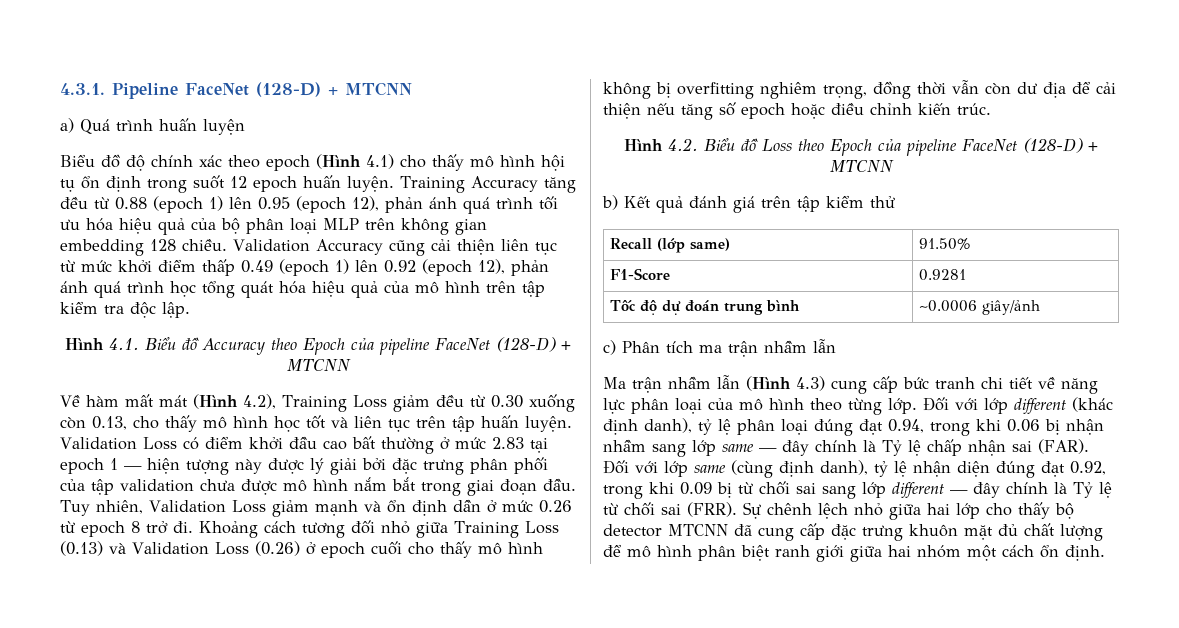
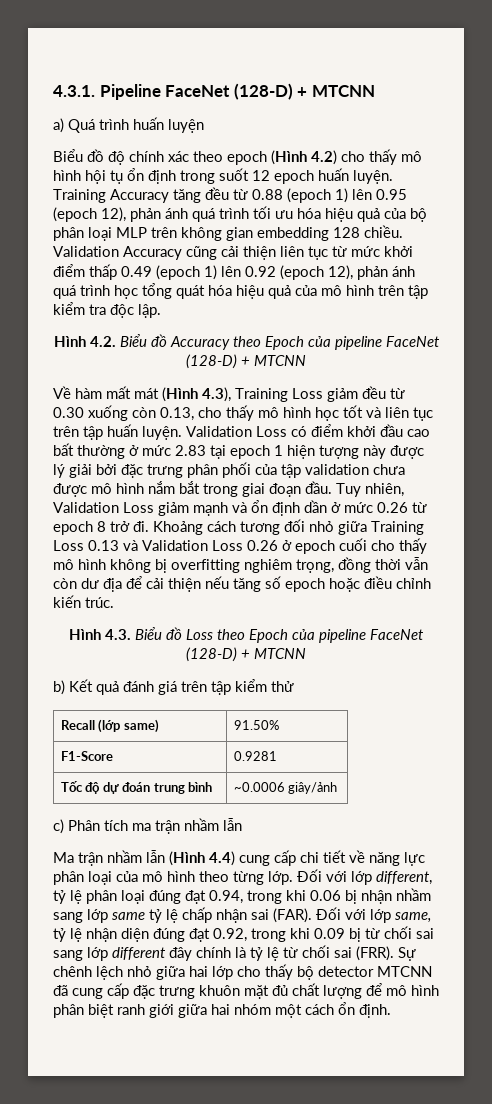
- Biểu đồ độ chính xác theo epoch (Hình 4.1) cho thấy mô hình hội tụ ổn định trong suốt 12 epoch huấn luyện.
+ Biểu đồ độ chính xác theo epoch (Hình 4.2) cho thấy mô hình hội tụ ổn định trong suốt 12 epoch huấn luyện.
- Hình 4.1. Biểu đồ Accuracy theo Epoch của pipeline FaceNet (128-D) + MTCNN
+ Hình 4.2. Biểu đồ Accuracy theo Epoch của pipeline FaceNet (128-D) + MTCNN
- Về hàm mất mát (Hình 4.2), Training Loss giảm đều từ 0.30 xuống còn 0.13, cho thấy mô hình học tốt và liên tục trên tập huấn luyện.
+ Về hàm mất mát (Hình 4.3), Training Loss giảm đều từ 0.30 xuống còn 0.13, cho thấy mô hình học tốt và liên tục trên tập huấn luyện.
- Validation Loss có điểm khởi đầu cao bất thường ở mức 2.83 tại epoch 1 — hiện tượng này được lý giải bởi đặc trưng phân phối của tập validation chưa được mô hình nắm bắt trong giai đoạn đầu.
+ Validation Loss có điểm khởi đầu cao bất thường ở mức 2.83 tại epoch 1 hiện tượng này được lý giải bởi đặc trưng phân phối của tập validation chưa được mô hình nắm bắt trong giai đoạn đầu.
- Khoảng cách tương đối nhỏ giữa Training Loss (0.13) và Validation Loss (0.26) ở epoch cuối cho thấy mô hình không bị overfitting nghiêm trọng, đồng thời vẫn còn dư địa để cải thiện nếu tăng số epoch hoặc điều chỉnh kiến trúc.
+ Khoảng cách tương đối nhỏ giữa Training Loss 0.13 và Validation Loss 0.26 ở epoch cuối cho thấy mô hình không bị overfitting nghiêm trọng, đồng thời vẫn còn dư địa để cải thiện nếu tăng số epoch hoặc điều chỉnh kiến trúc.
- Hình 4.2. Biểu đồ Loss theo Epoch của pipeline FaceNet (128-D) + MTCNN
+ Hình 4.3. Biểu đồ Loss theo Epoch của pipeline FaceNet (128-D) + MTCNN
- Ma trận nhầm lẫn (Hình 4.3) cung cấp bức tranh chi tiết về năng lực phân loại của mô hình theo từng lớp.
+ Ma trận nhầm lẫn (Hình 4.4) cung cấp chi tiết về năng lực phân loại của mô hình theo từng lớp.
- Đối với lớp different (khác định danh), tỷ lệ phân loại đúng đạt 0.94, trong khi 0.06 bị nhận nhầm sang lớp same — đây chính là Tỷ lệ chấp nhận sai (FAR).
+ Đối với lớp different, tỷ lệ phân loại đúng đạt 0.94, trong khi 0.06 bị nhận nhầm sang lớp same tỷ lệ chấp nhận sai (FAR).
- Đối với lớp same (cùng định danh), tỷ lệ nhận diện đúng đạt 0.92, trong khi 0.09 bị từ chối sai sang lớp different — đây chính là Tỷ lệ từ chối sai (FRR).
+ Đối với lớp same, tỷ lệ nhận diện đúng đạt 0.92, trong khi 0.09 bị từ chối sai sang lớp different đây chính là tỷ lệ từ chối sai (FRR).

